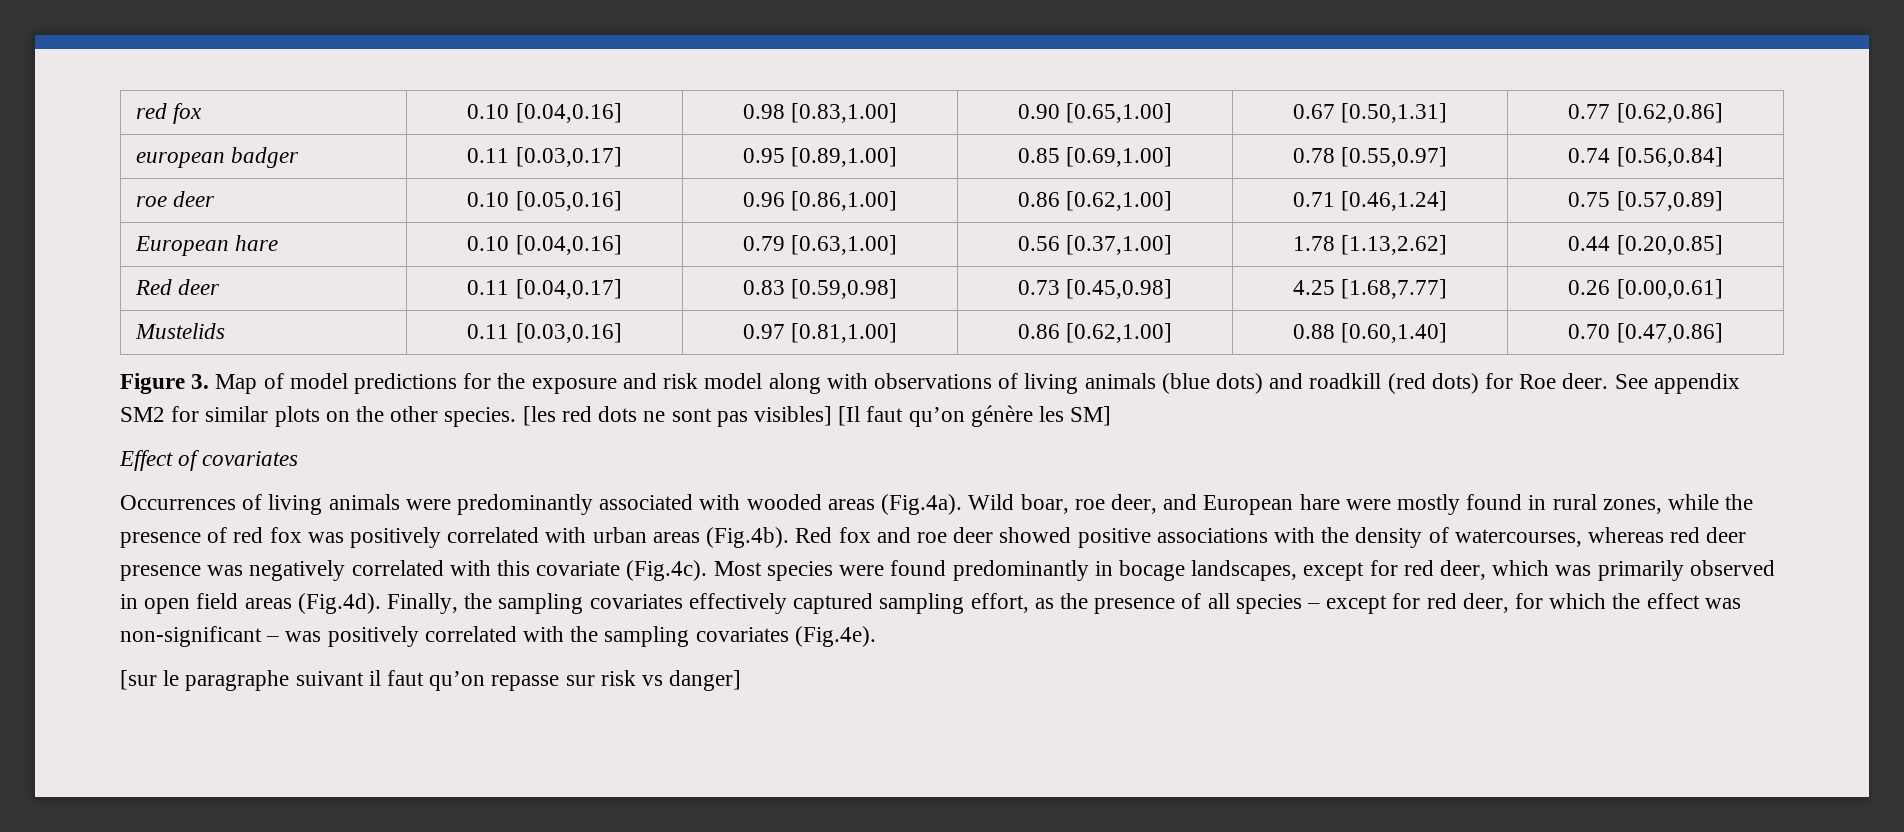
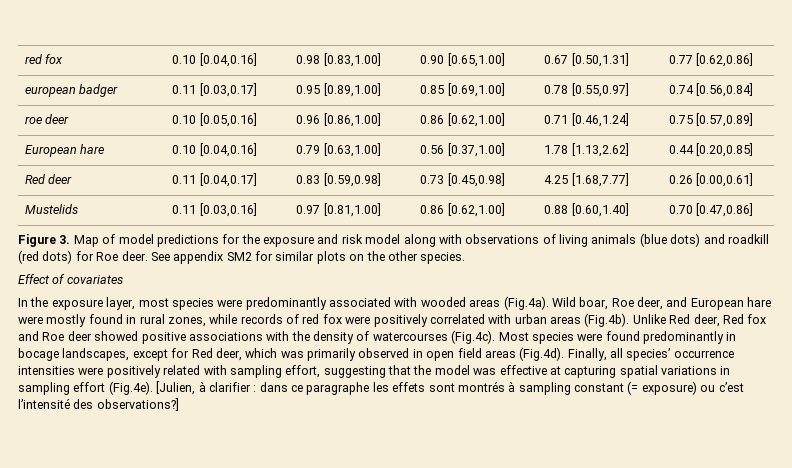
- See appendix SM2 for similar plots on the other species. [les red dots ne sont pas visibles] [Il faut qu’on génère les SM]
+ See appendix SM2 for similar plots on the other species.
  Effect of covariates
- Occurrences of living animals were predominantly associated with wooded areas (Fig.4a). Wild boar, roe deer, and European hare were mostly found in rural zones, while the presence of red fox was positively correlated with urban areas (Fig.4b). Red fox and roe deer showed positive associations with the density of watercourses, whereas red deer presence was negatively correlated with this covariate (Fig.4c). Most species were found predominantly in bocage landscapes, except for red deer, which was primarily observed in open field areas (Fig.4d). Finally, the sampling covariates effectively captured sampling effort, as the presence of all species – except for red deer, for which the effect was non-significant – was positively correlated with the sampling covariates (Fig.4e).
- [sur le paragraphe suivant il faut qu’on repasse sur risk vs danger]
+ In the exposure layer, most species were predominantly associated with wooded areas (Fig.4a). Wild boar, Roe deer, and European hare were mostly found in rural zones, while records of red fox were positively correlated with urban areas (Fig.4b). Unlike Red deer, Red fox and Roe deer showed positive associations with the density of watercourses (Fig.4c). Most species were found predominantly in bocage landscapes, except for Red deer, which was primarily observed in open field areas (Fig.4d). Finally, all species’ occurrence intensities were positively related with sampling effort, suggesting that the model was effective at capturing spatial variations in sampling effort (Fig.4e). [Julien, à clarifier : dans ce paragraphe les effets sont montrés à sampling constant (= exposure) ou c’est l’intensité des observations?]

